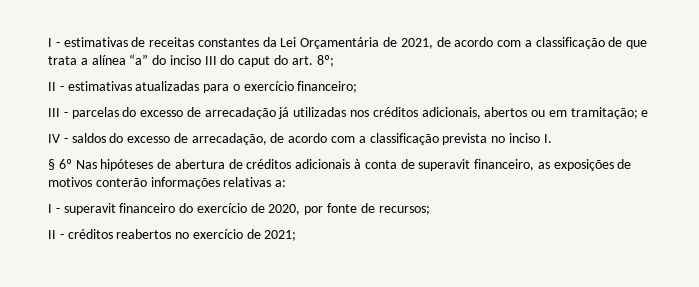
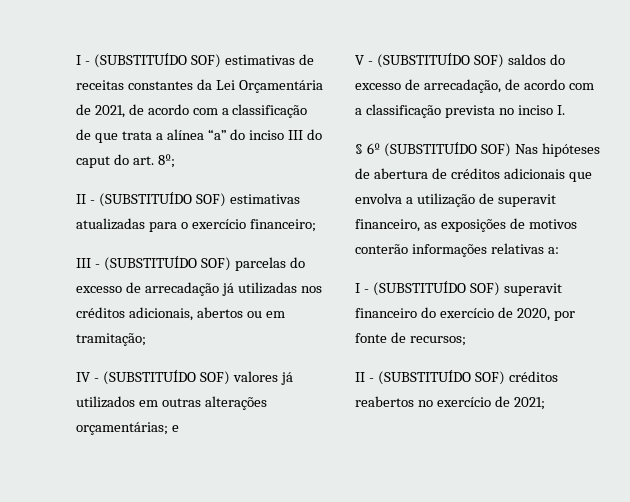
- I - estimativas de receitas constantes da Lei Orçamentária de 2021, de acordo com a classificação de que trata a alínea “a” do inciso III do caput do art. 8º;
+ I - (SUBSTITUÍDO SOF) estimativas de receitas constantes da Lei Orçamentária de 2021, de acordo com a classificação de que trata a alínea “a” do inciso III do caput do art. 8º;
- II - estimativas atualizadas para o exercício financeiro;
+ II - (SUBSTITUÍDO SOF) estimativas atualizadas para o exercício financeiro;
- III - parcelas do excesso de arrecadação já utilizadas nos créditos adicionais, abertos ou em tramitação; e
+ III - (SUBSTITUÍDO SOF) parcelas do excesso de arrecadação já utilizadas nos créditos adicionais, abertos ou em tramitação;
- IV - saldos do excesso de arrecadação, de acordo com a classificação prevista no inciso I.
+ IV - (SUBSTITUÍDO SOF) valores já utilizados em outras alterações orçamentárias; e
+ V - (SUBSTITUÍDO SOF) saldos do excesso de arrecadação, de acordo com a classificação prevista no inciso I.
- § 6º Nas hipóteses de abertura de créditos adicionais à conta de superavit financeiro, as exposições de motivos conterão informações relativas a:
+ § 6º (SUBSTITUÍDO SOF) Nas hipóteses de abertura de créditos adicionais que envolva a utilização de superavit financeiro, as exposições de motivos conterão informações relativas a:
- I - superavit financeiro do exercício de 2020, por fonte de recursos;
+ I - (SUBSTITUÍDO SOF) superavit financeiro do exercício de 2020, por fonte de recursos;
- II - créditos reabertos no exercício de 2021;
+ II - (SUBSTITUÍDO SOF) créditos reabertos no exercício de 2021;

